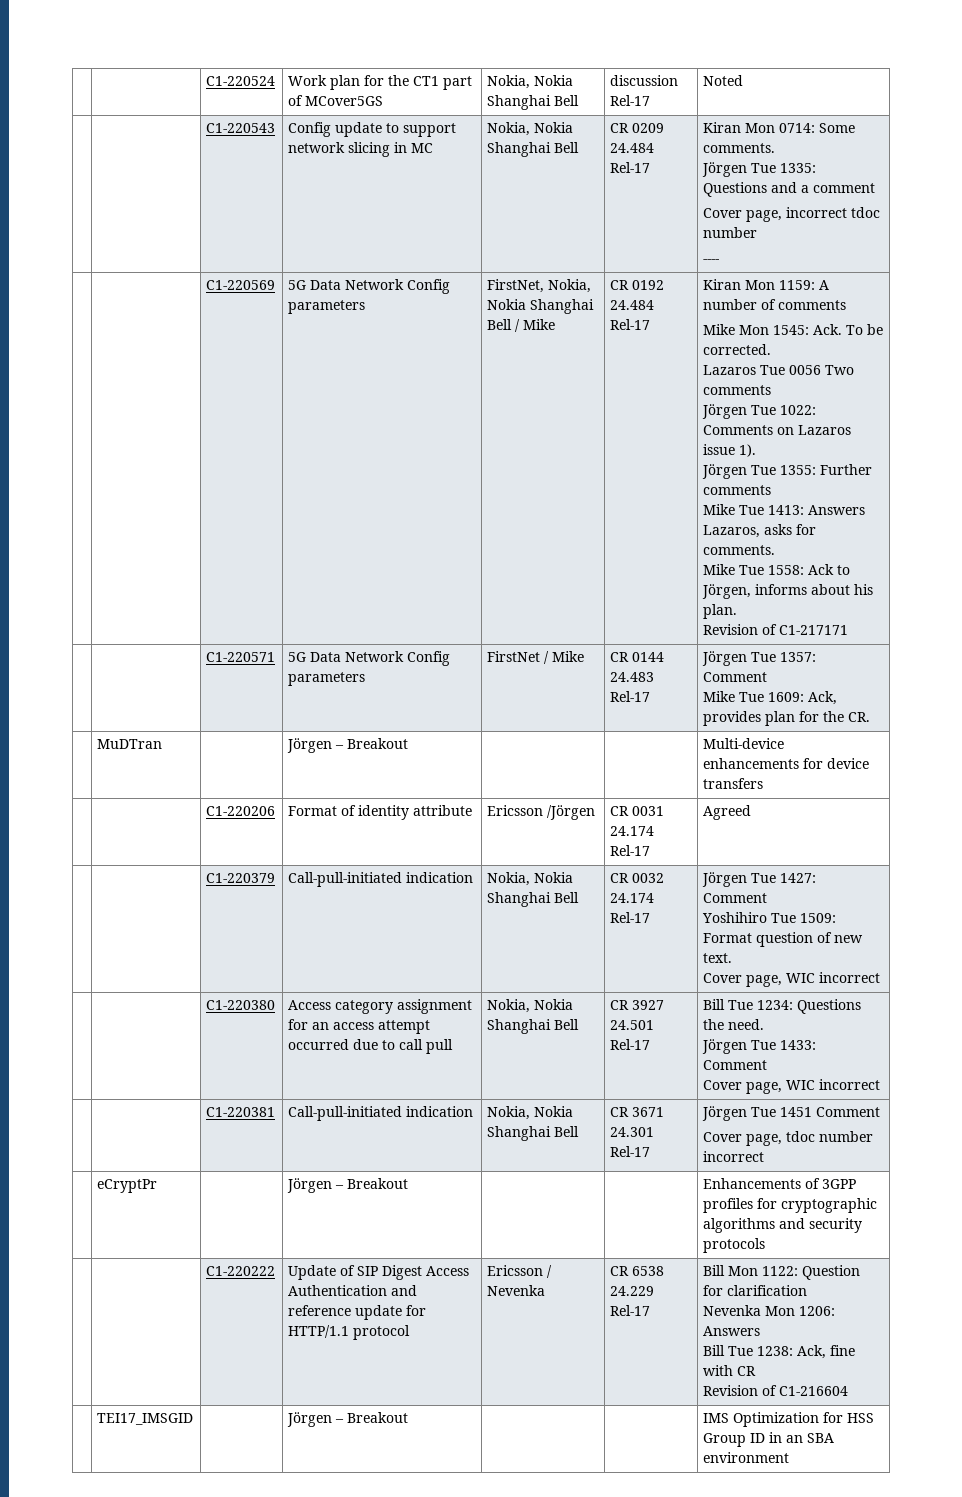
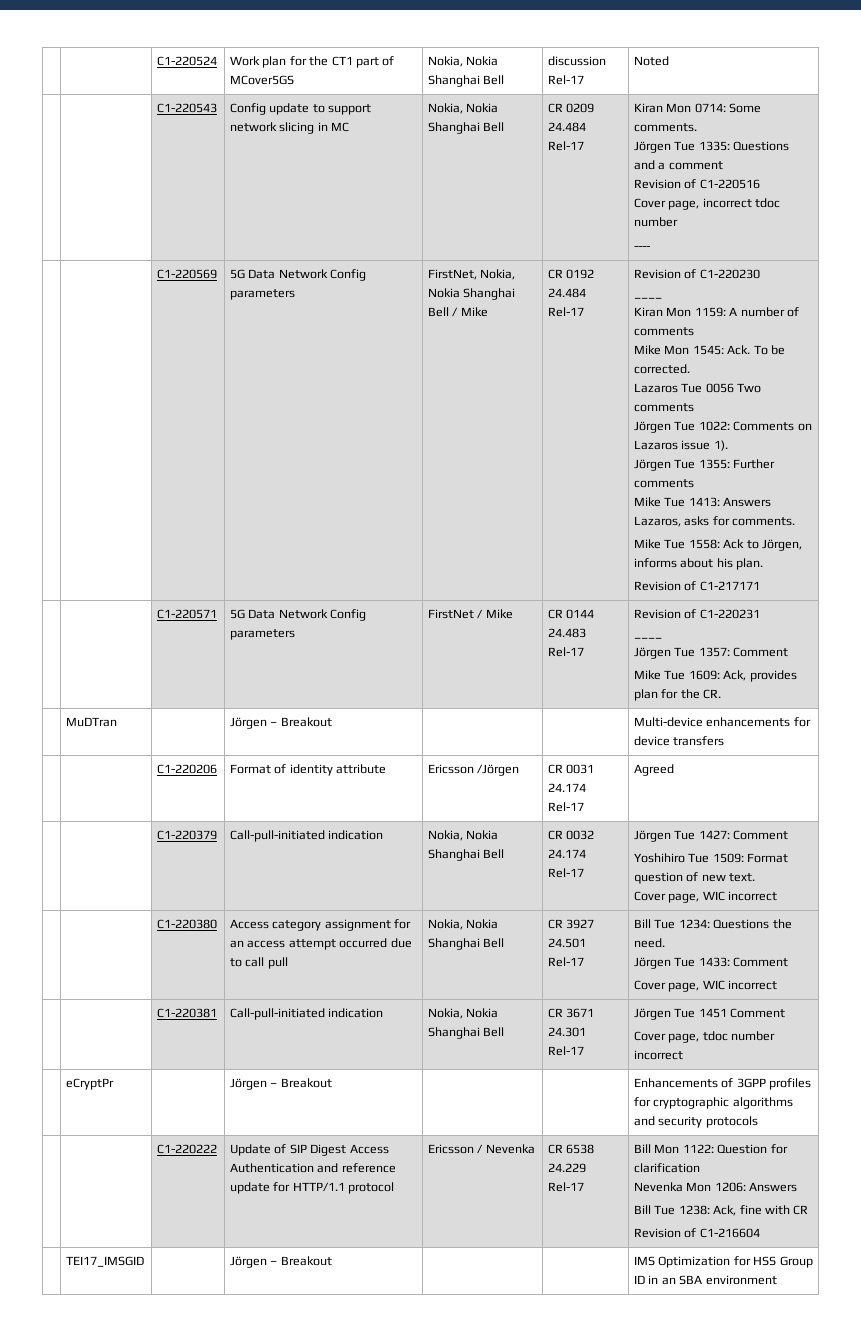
  | | C1-220543 | Config update to support network slicing in MC | Nokia, Nokia Shanghai Bell | CR 0209 24.484 Rel-17 | Kiran Mon 0714: Some comments.
  Jörgen Tue 1335: Questions and a comment
+ Revision of C1-220516
+ Revision of C1-220230
+ ____
- | | C1-220571 | 5G Data Network Config parameters | FirstNet / Mike | CR 0144 24.483 Rel-17 | Jörgen Tue 1357: Comment
+ | | C1-220571 | 5G Data Network Config parameters | FirstNet / Mike | CR 0144 24.483 Rel-17 | Revision of C1-220231
+ ____
+ Jörgen Tue 1357: Comment

